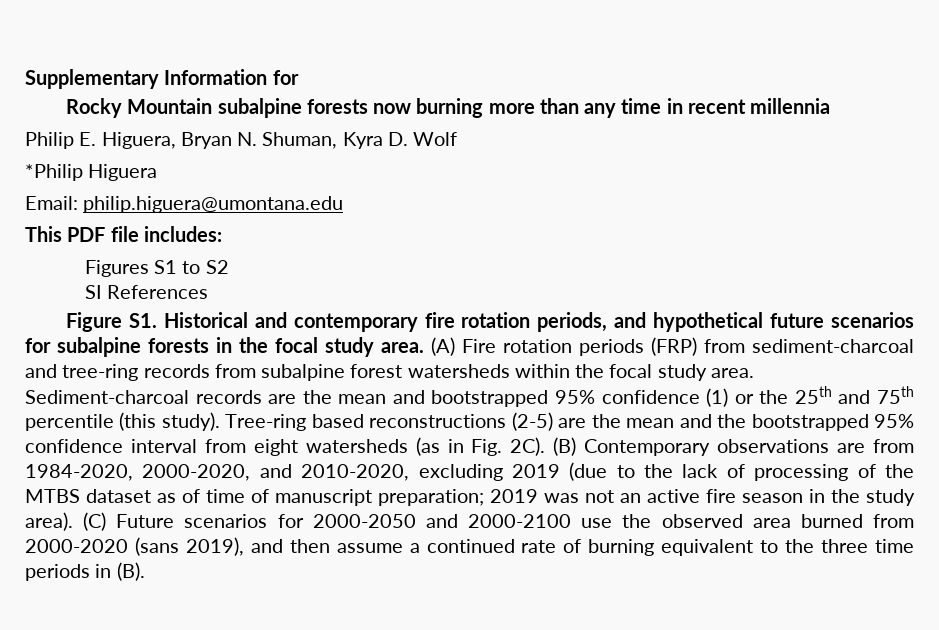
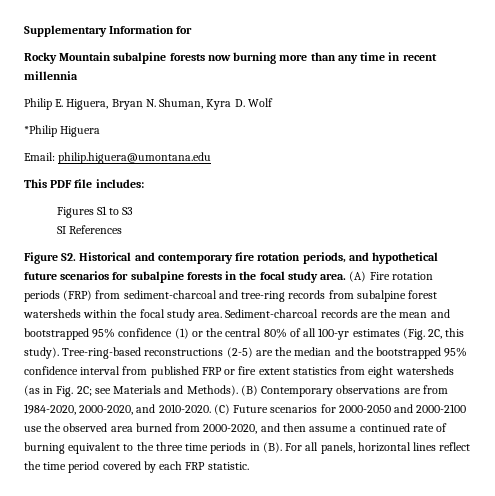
- Figures S1 to S2
+ Figures S1 to S3
- Figure S1. Historical and contemporary fire rotation periods, and hypothetical future scenarios for subalpine forests in the focal study area.
+ Figure S2. Historical and contemporary fire rotation periods, and hypothetical future scenarios for subalpine forests in the focal study area.
- Sediment-charcoal records are the mean and bootstrapped 95% confidence (1) or the 25th and 75th percentile (this study). Tree-ring based reconstructions (2-5) are the mean and the bootstrapped 95% confidence interval from eight watersheds (as in Fig. 2C).
+ Sediment-charcoal records are the mean and bootstrapped 95% confidence (1) or the central 80% of all 100-yr estimates (Fig. 2C, this study). Tree-ring-based reconstructions (2-5) are the median and the bootstrapped 95% confidence interval from published FRP or fire extent statistics from eight watersheds (as in Fig. 2C; see Materials and Methods).
- (B) Contemporary observations are from 1984-2020, 2000-2020, and 2010-2020, excluding 2019 (due to the lack of processing of the MTBS dataset as of time of manuscript preparation; 2019 was not an active fire season in the study area).
+ (B) Contemporary observations are from 1984-2020, 2000-2020, and 2010-2020.
- (C) Future scenarios for 2000-2050 and 2000-2100 use the observed area burned from 2000-2020 (sans 2019), and then assume a continued rate of burning equivalent to the three time periods in (B).
+ (C) Future scenarios for 2000-2050 and 2000-2100 use the observed area burned from 2000-2020, and then assume a continued rate of burning equivalent to the three time periods in (B). For all panels, horizontal lines reflect the time period covered by each FRP statistic.

